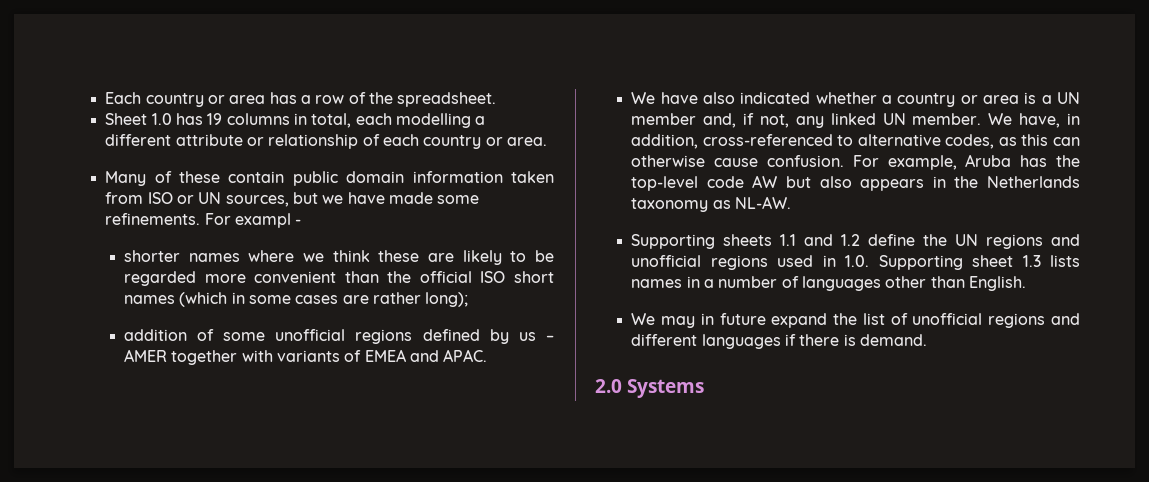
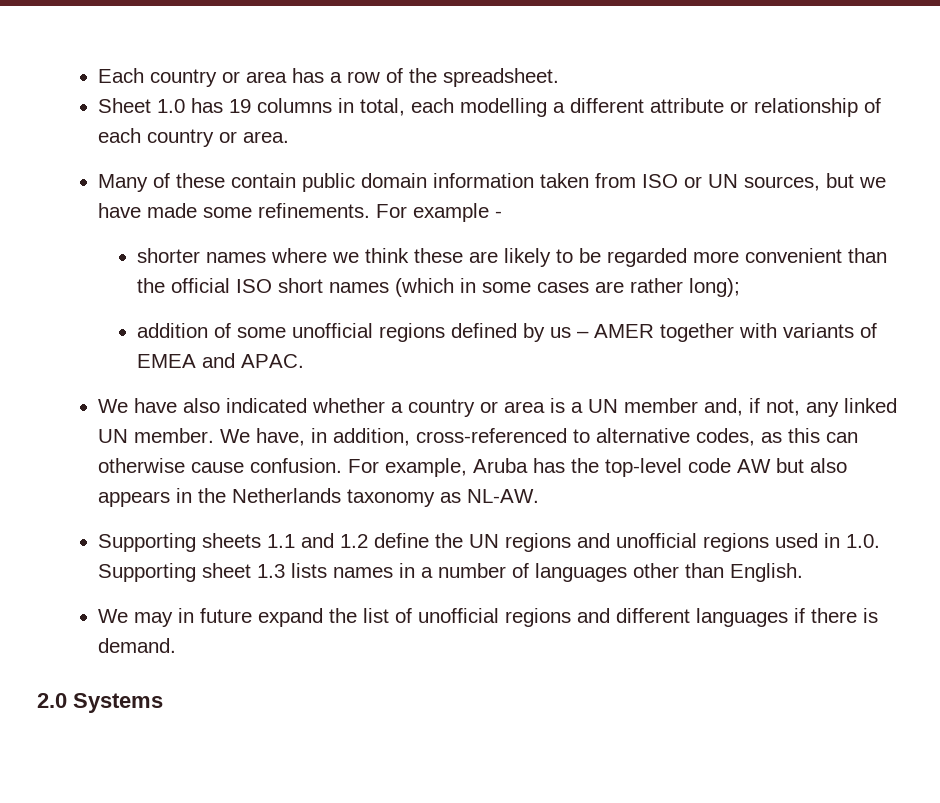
- For exampl -
+ For example -

